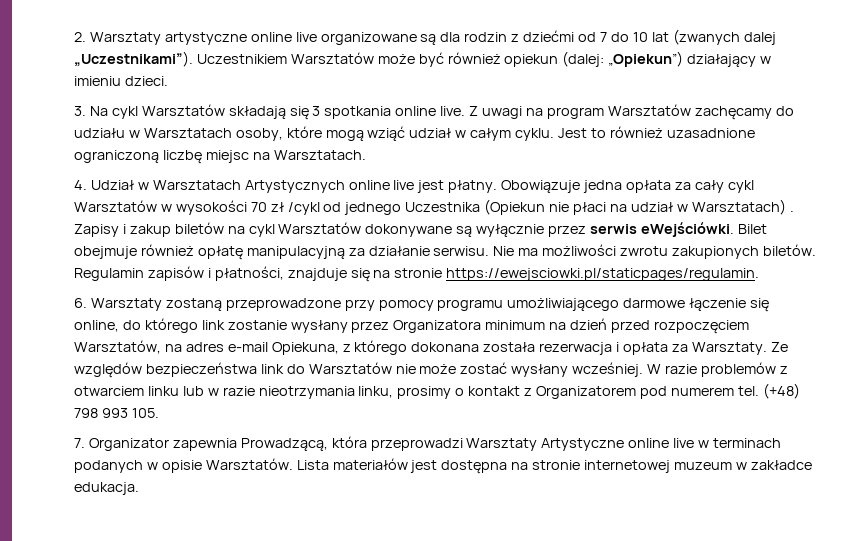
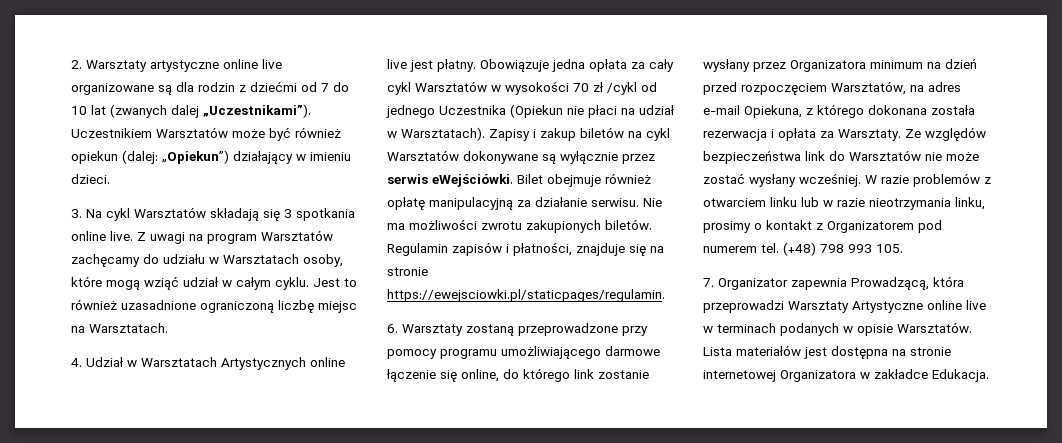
- Obowiązuje jedna opłata za cały cykl Warsztatów w wysokości 70 zł /cykl od jednego Uczestnika (Opiekun nie płaci na udział w Warsztatach) .
+ Obowiązuje jedna opłata za cały cykl Warsztatów w wysokości 70 zł /cykl od jednego Uczestnika (Opiekun nie płaci na udział w Warsztatach).
- Lista materiałów jest dostępna na stronie internetowej muzeum w zakładce edukacja.
+ Lista materiałów jest dostępna na stronie internetowej Organizatora w zakładce Edukacja.

